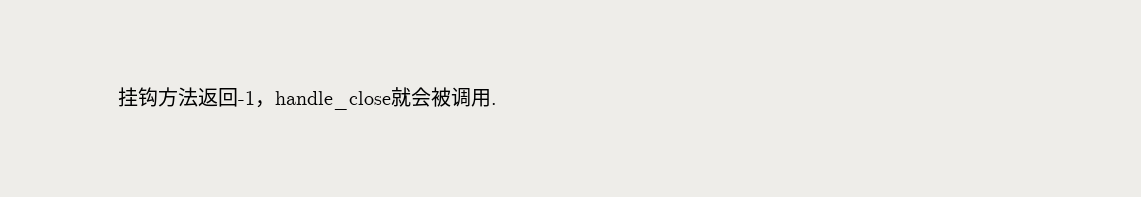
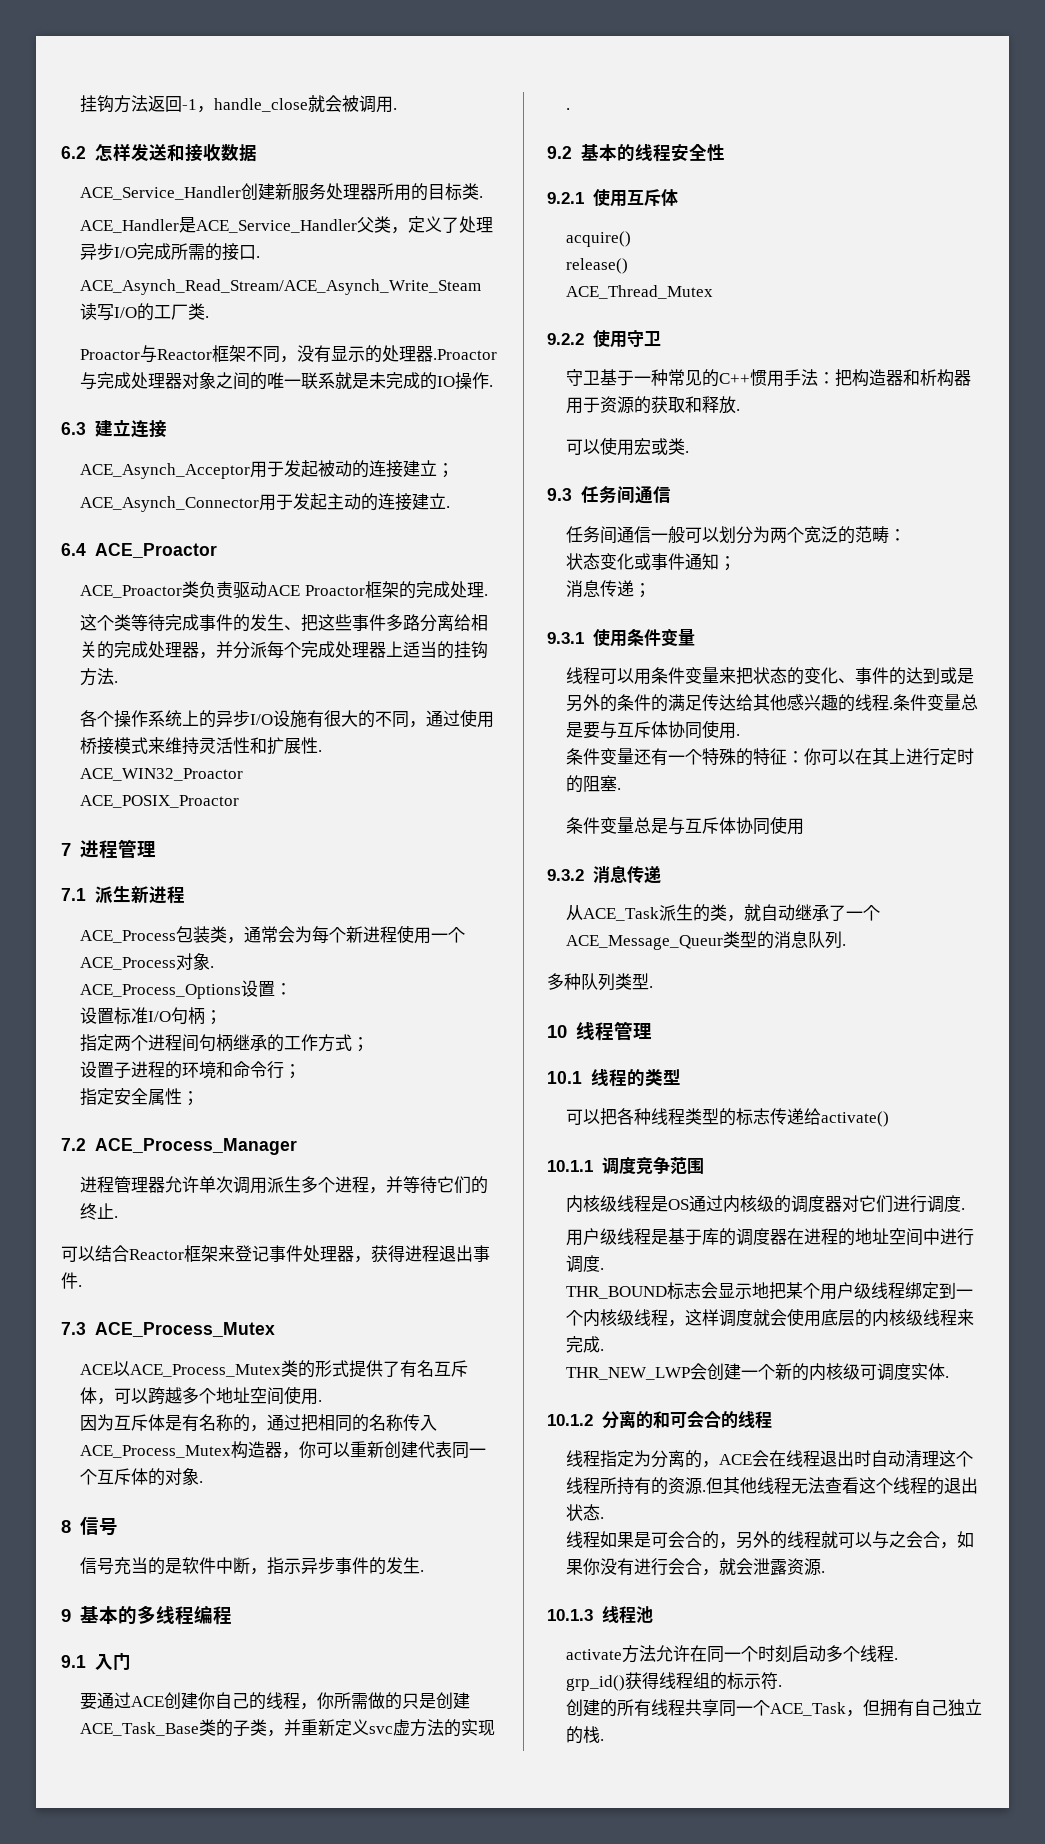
+ 6.2怎样发送和接收数据
+ ACE_Service_Handler创建新服务处理器所用的目标类.
+ ACE_Handler是ACE_Service_Handler父类，定义了处理异步I/O完成所需的接口.
+ ACE_Asynch_Read_Stream/ACE_Asynch_Write_Steam读写I/O的工厂类.
+ Proactor与Reactor框架不同，没有显示的处理器.Proactor与完成处理器对象之间的唯一联系就是未完成的IO操作.
+ 6.3建立连接
+ ACE_Asynch_Acceptor用于发起被动的连接建立；
+ ACE_Asynch_Connector用于发起主动的连接建立.
+ 6.4 ACE_Proactor
+ ACE_Proactor类负责驱动ACE Proactor框架的完成处理.
+ 这个类等待完成事件的发生、把这些事件多路分离给相关的完成处理器，并分派每个完成处理器上适当的挂钩方法.
+ 各个操作系统上的异步I/O设施有很大的不同，通过使用桥接模式来维持灵活性和扩展性.
+ ACE_WIN32_Proactor
+ ACE_POSIX_Proactor
+ 7进程管理
+ 7.1派生新进程
+ ACE_Process包装类，通常会为每个新进程使用一个ACE_Process对象.
+ ACE_Process_Options设置：
+ 设置标准I/O句柄；
+ 指定两个进程间句柄继承的工作方式；
+ 设置子进程的环境和命令行；
+ 指定安全属性；
+ 7.2 ACE_Process_Manager
+ 进程管理器允许单次调用派生多个进程，并等待它们的终止.
+ 可以结合Reactor框架来登记事件处理器，获得进程退出事件.
+ 7.3 ACE_Process_Mutex
+ ACE以ACE_Process_Mutex类的形式提供了有名互斥体，可以跨越多个地址空间使用.
+ 因为互斥体是有名称的，通过把相同的名称传入ACE_Process_Mutex构造器，你可以重新创建代表同一个互斥体的对象.
+ 8信号
+ 信号充当的是软件中断，指示异步事件的发生.
+ 9基本的多线程编程
+ 9.1入门
+ 要通过ACE创建你自己的线程，你所需做的只是创建ACE_Task_Base类的子类，并重新定义svc虚方法的实现.
+ 9.2基本的线程安全性
+ 9.2.1使用互斥体
+ acquire()
+ release()
+ ACE_Thread_Mutex
+ 9.2.2使用守卫
+ 守卫基于一种常见的C++惯用手法：把构造器和析构器用于资源的获取和释放.
+ 可以使用宏或类.
+ 9.3任务间通信
+ 任务间通信一般可以划分为两个宽泛的范畴：
+ 状态变化或事件通知；
+ 消息传递；
+ 9.3.1使用条件变量
+ 线程可以用条件变量来把状态的变化、事件的达到或是另外的条件的满足传达给其他感兴趣的线程.条件变量总是要与互斥体协同使用.
+ 条件变量还有一个特殊的特征：你可以在其上进行定时的阻塞.
+ 条件变量总是与互斥体协同使用
+ 9.3.2消息传递
+ 从ACE_Task派生的类，就自动继承了一个ACE_Message_Queur类型的消息队列.
+ 多种队列类型.
+ 10线程管理
+ 10.1线程的类型
+ 可以把各种线程类型的标志传递给activate()
+ 10.1.1调度竞争范围
+ 内核级线程是OS通过内核级的调度器对它们进行调度.
+ 用户级线程是基于库的调度器在进程的地址空间中进行调度.
+ THR_BOUND标志会显示地把某个用户级线程绑定到一个内核级线程，这样调度就会使用底层的内核级线程来完成.
+ THR_NEW_LWP会创建一个新的内核级可调度实体.
+ 10.1.2分离的和可会合的线程
+ 线程指定为分离的，ACE会在线程退出时自动清理这个线程所持有的资源.但其他线程无法查看这个线程的退出状态.
+ 线程如果是可会合的，另外的线程就可以与之会合，如果你没有进行会合，就会泄露资源.
+ 10.1.3线程池
+ activate方法允许在同一个时刻启动多个线程.
+ grp_id()获得线程组的标示符.
+ 创建的所有线程共享同一个ACE_Task，但拥有自己独立的栈.

